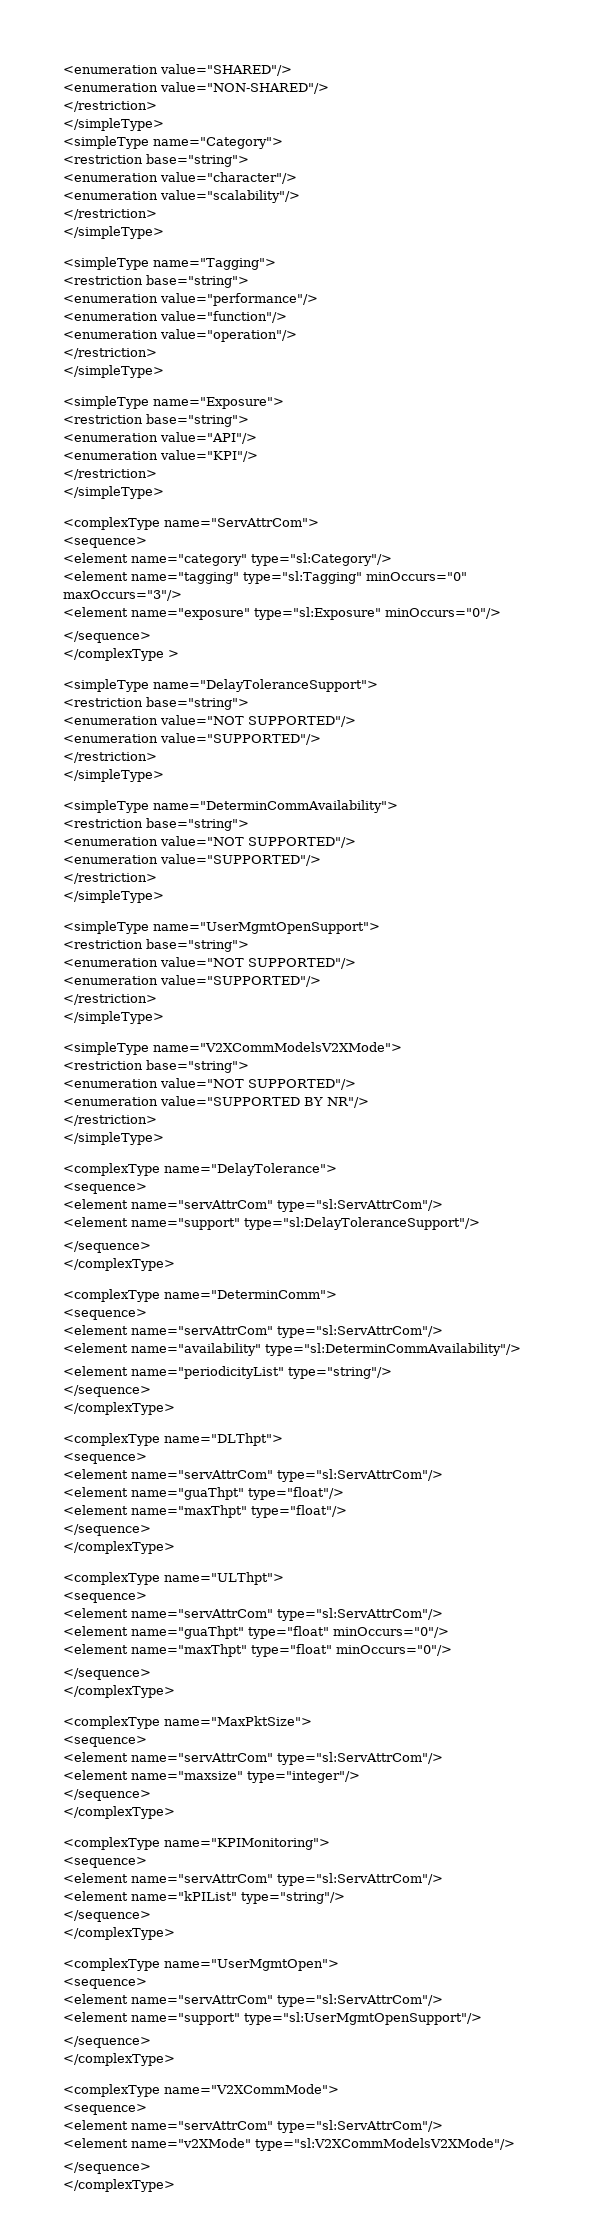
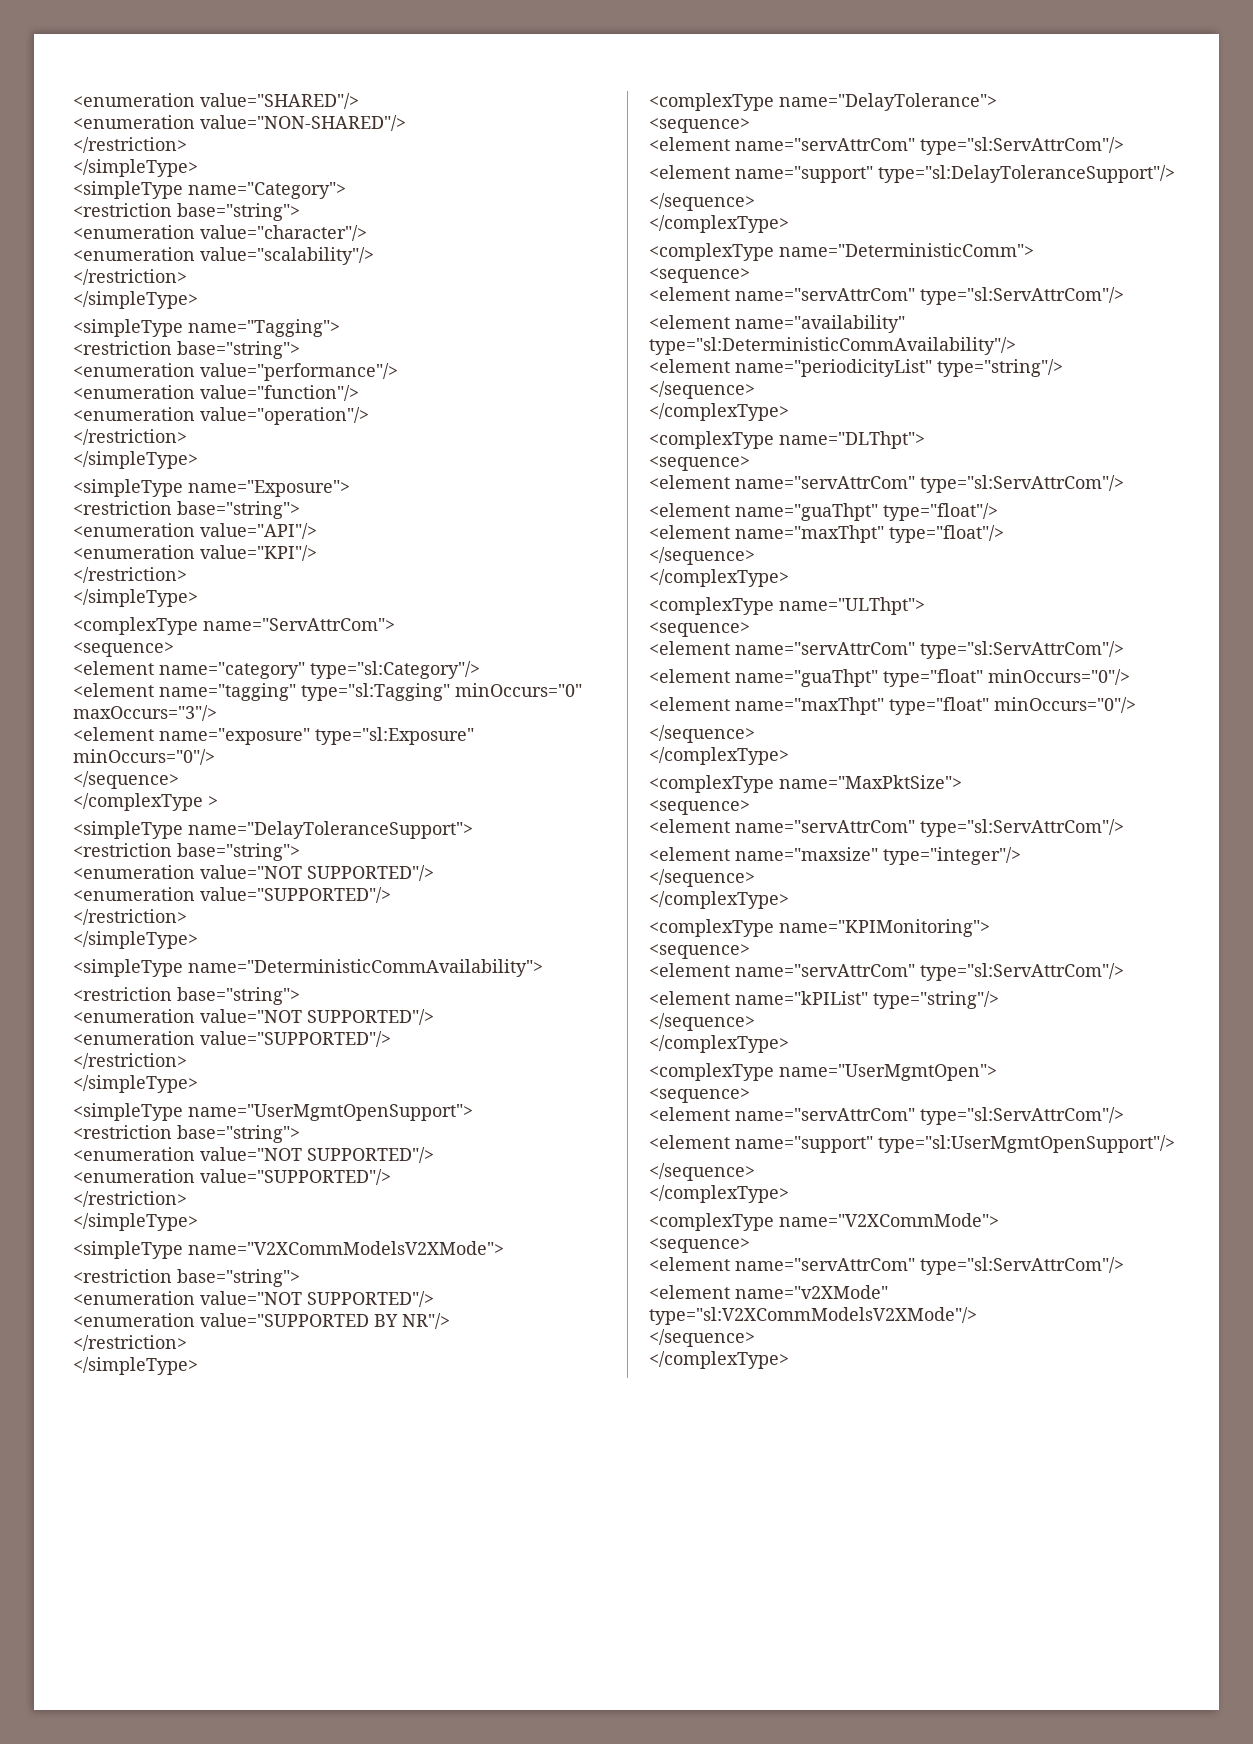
- <simpleType name="DeterminCommAvailability">
+ <simpleType name="DeterministicCommAvailability">
- <complexType name="DeterminComm">
+ <complexType name="DeterministicComm">
- <element name="availability" type="sl:DeterminCommAvailability"/>
+ <element name="availability" type="sl:DeterministicCommAvailability"/>

